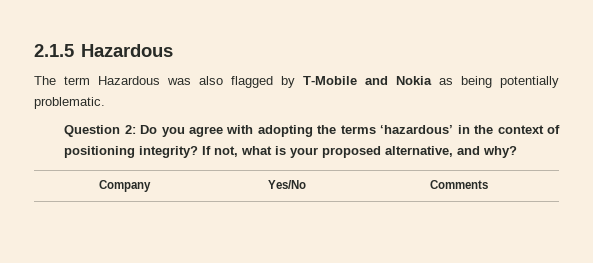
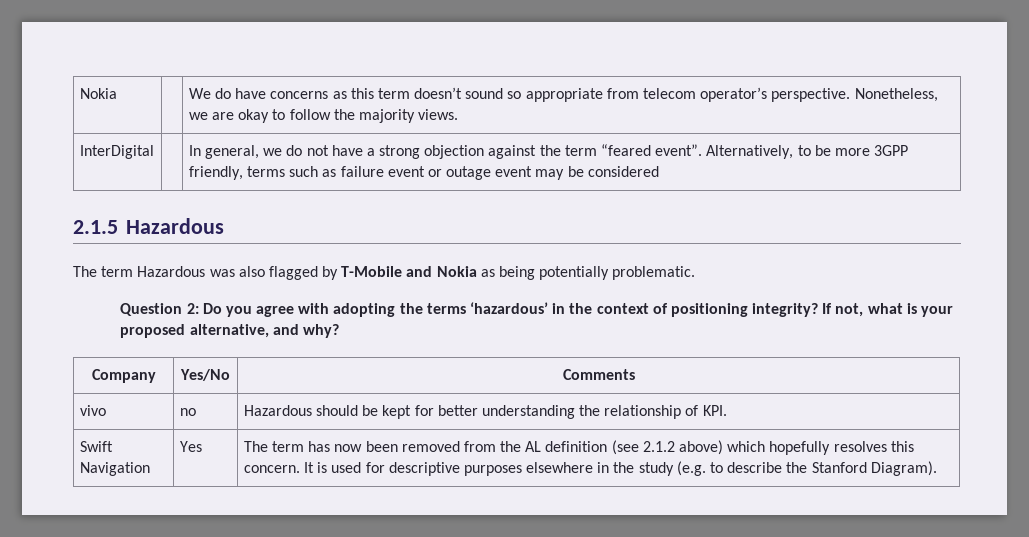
+ Nokia | | We do have concerns as this term doesn’t sound so appropriate from telecom operator’s perspective. Nonetheless, we are okay to follow the majority views.
+ InterDigital | | In general, we do not have a strong objection against the term “feared event”. Alternatively, to be more 3GPP friendly, terms such as failure event or outage event may be considered
+ vivo | no | Hazardous should be kept for better understanding the relationship of KPI.
+ Swift Navigation | Yes | The term has now been removed from the AL definition (see 2.1.2 above) which hopefully resolves this concern. It is used for descriptive purposes elsewhere in the study (e.g. to describe the Stanford Diagram).

